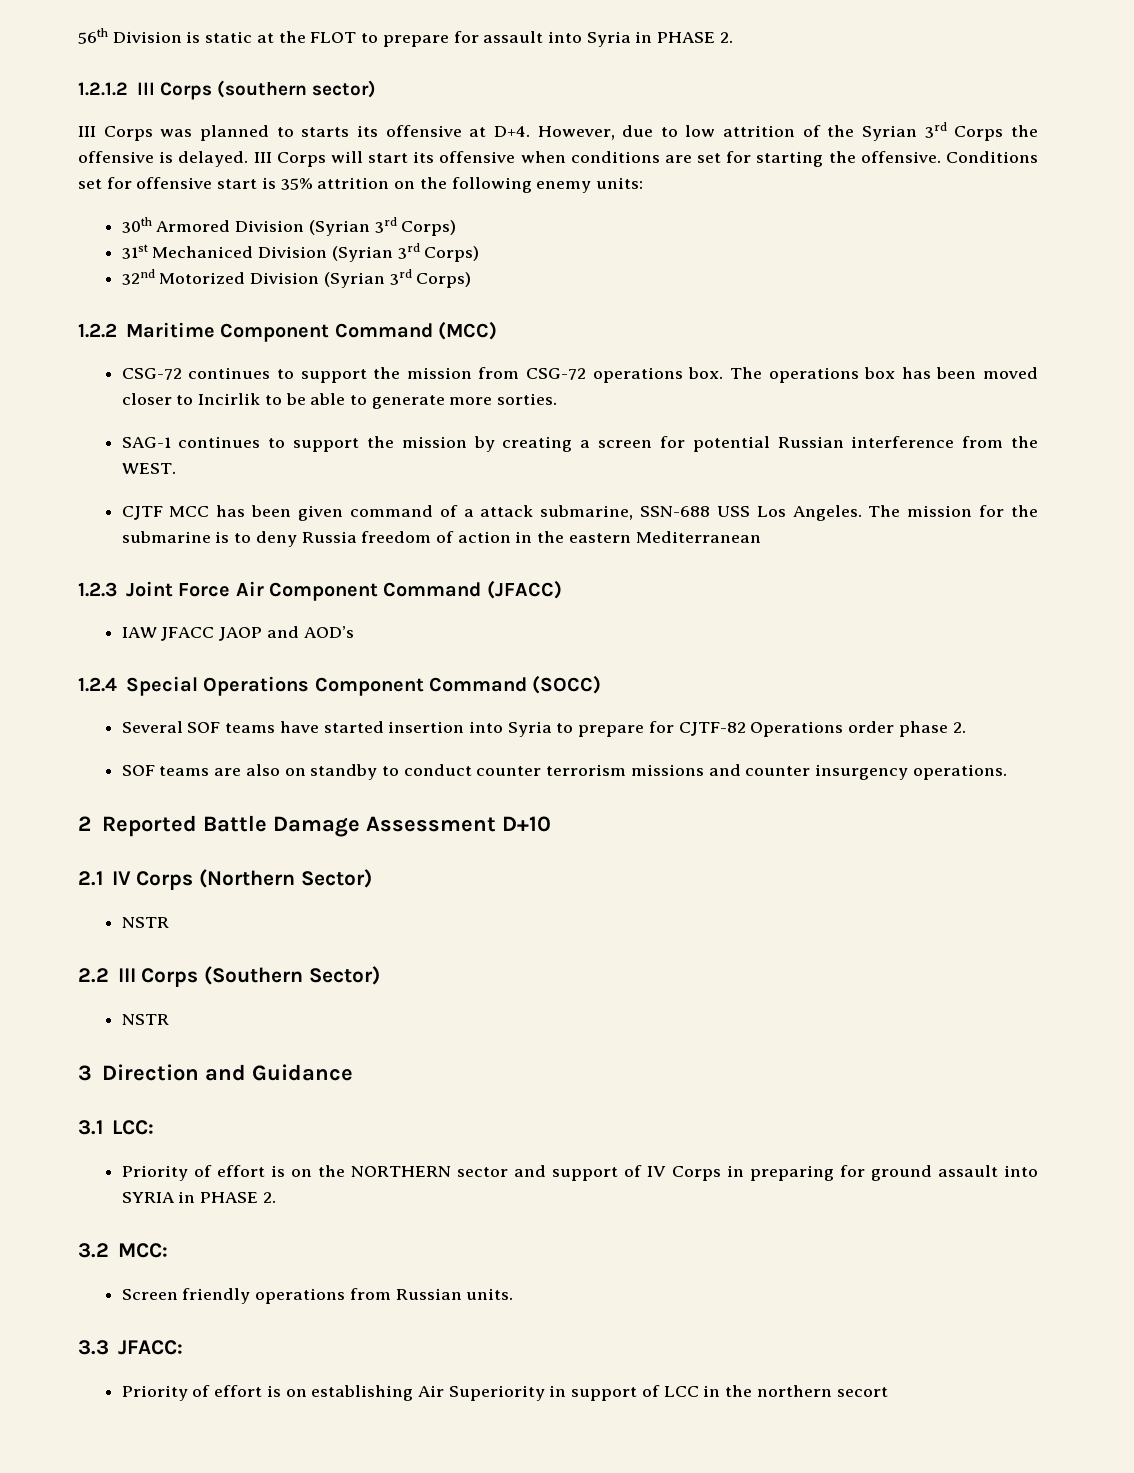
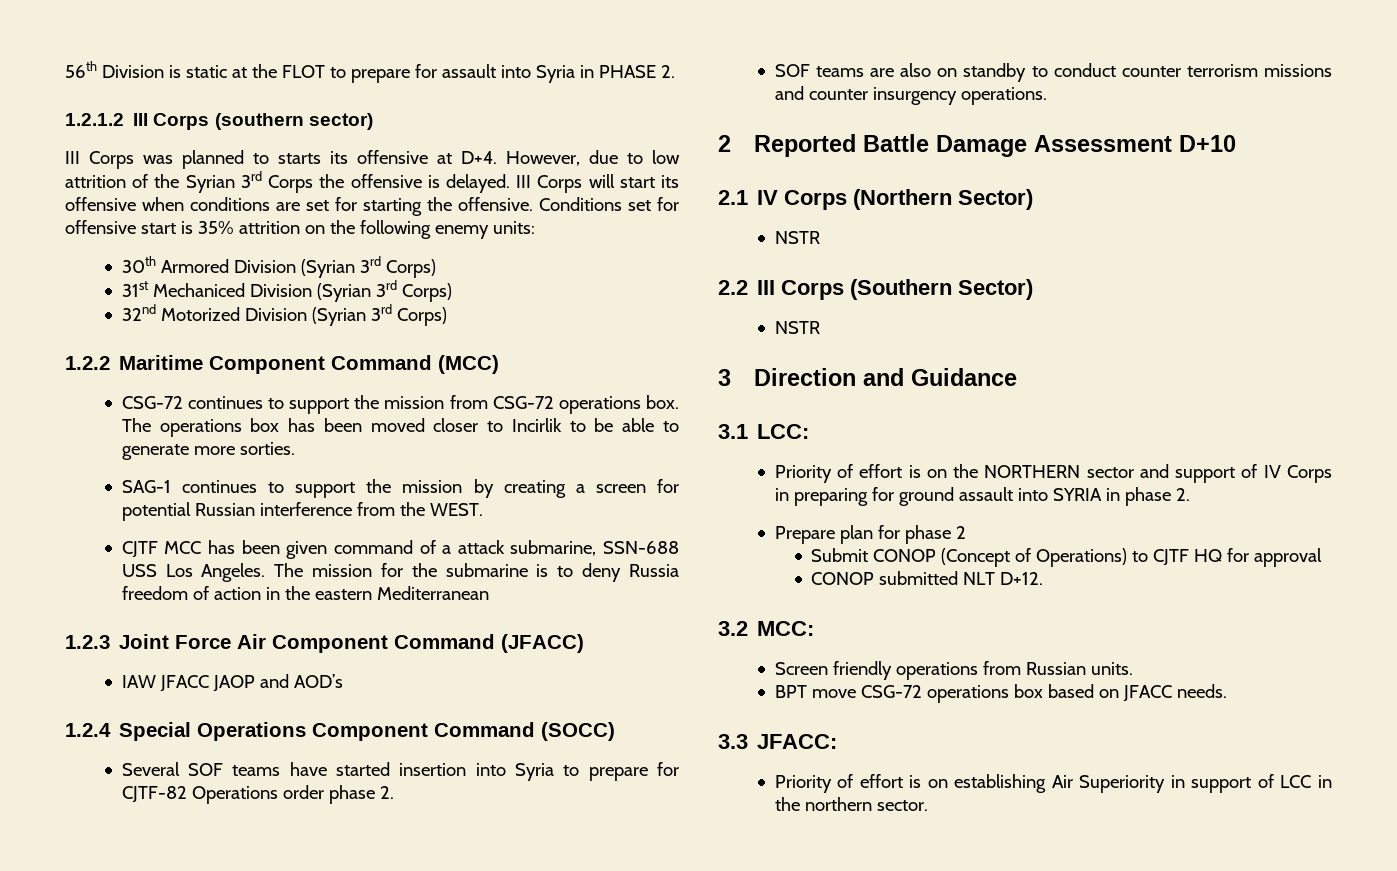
- Priority of effort is on the NORTHERN sector and support of IV Corps in preparing for ground assault into SYRIA in PHASE 2.
+ Priority of effort is on the NORTHERN sector and support of IV Corps in preparing for ground assault into SYRIA in phase 2.
+ Prepare plan for phase 2
+ Submit CONOP (Concept of Operations) to CJTF HQ for approval
+ CONOP submitted NLT D+12.
+ BPT move CSG-72 operations box based on JFACC needs.
- Priority of effort is on establishing Air Superiority in support of LCC in the northern secort
+ Priority of effort is on establishing Air Superiority in support of LCC in the northern sector.

